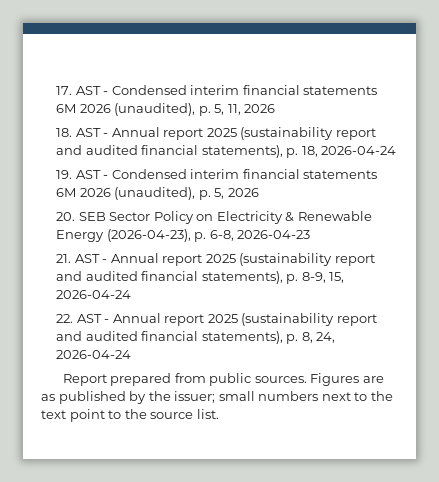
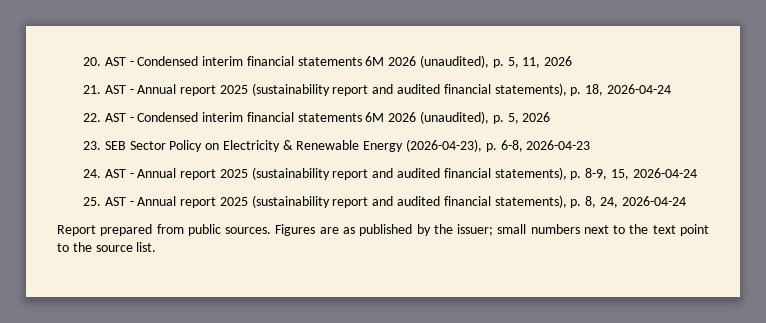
- 17. AST - Condensed interim financial statements 6M 2026 (unaudited), p. 5, 11, 2026
+ 20. AST - Condensed interim financial statements 6M 2026 (unaudited), p. 5, 11, 2026
- 18. AST - Annual report 2025 (sustainability report and audited financial statements), p. 18, 2026-04-24
+ 21. AST - Annual report 2025 (sustainability report and audited financial statements), p. 18, 2026-04-24
- 19. AST - Condensed interim financial statements 6M 2026 (unaudited), p. 5, 2026
+ 22. AST - Condensed interim financial statements 6M 2026 (unaudited), p. 5, 2026
- 20. SEB Sector Policy on Electricity & Renewable Energy (2026-04-23), p. 6-8, 2026-04-23
+ 23. SEB Sector Policy on Electricity & Renewable Energy (2026-04-23), p. 6-8, 2026-04-23
- 21. AST - Annual report 2025 (sustainability report and audited financial statements), p. 8-9, 15, 2026-04-24
+ 24. AST - Annual report 2025 (sustainability report and audited financial statements), p. 8-9, 15, 2026-04-24
- 22. AST - Annual report 2025 (sustainability report and audited financial statements), p. 8, 24, 2026-04-24
+ 25. AST - Annual report 2025 (sustainability report and audited financial statements), p. 8, 24, 2026-04-24

